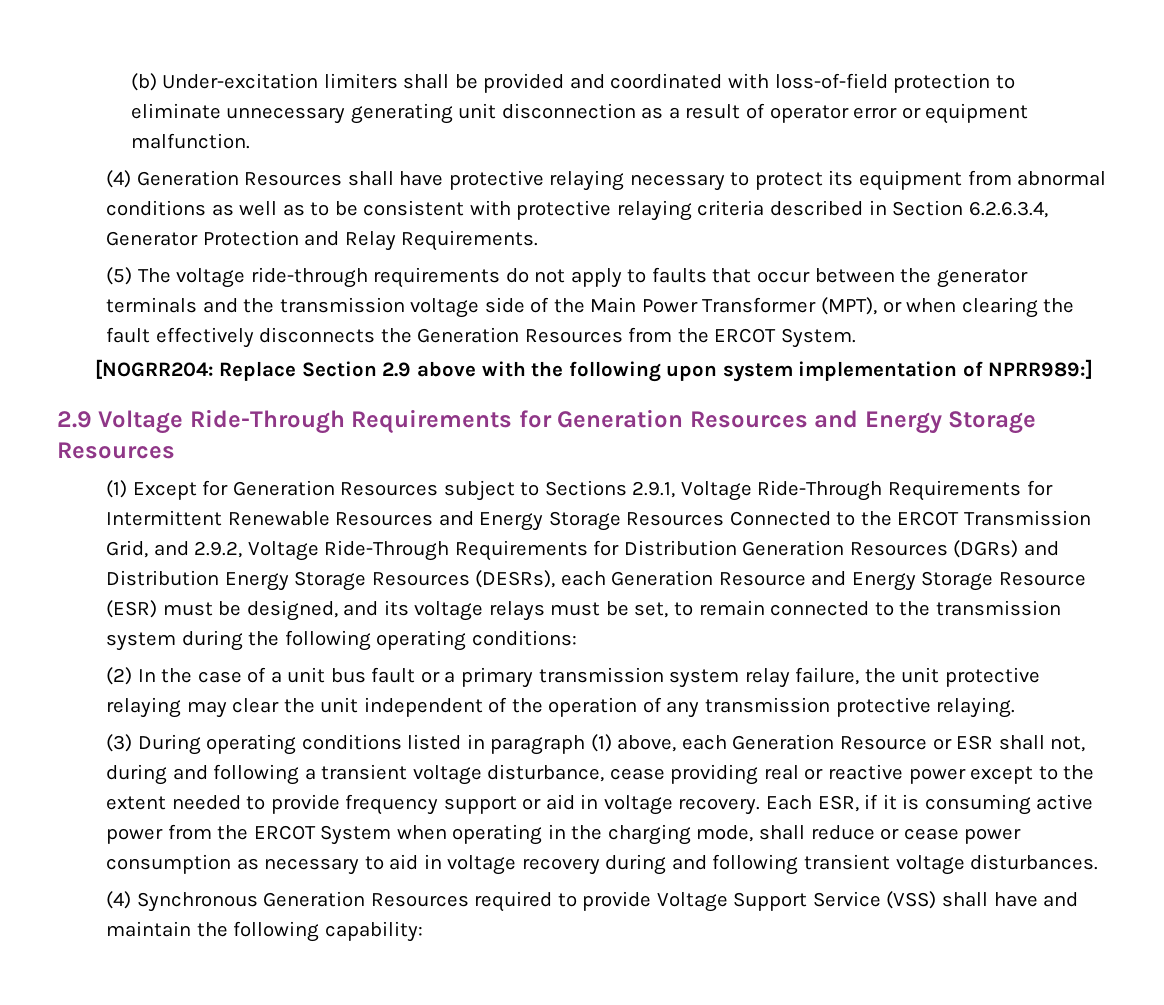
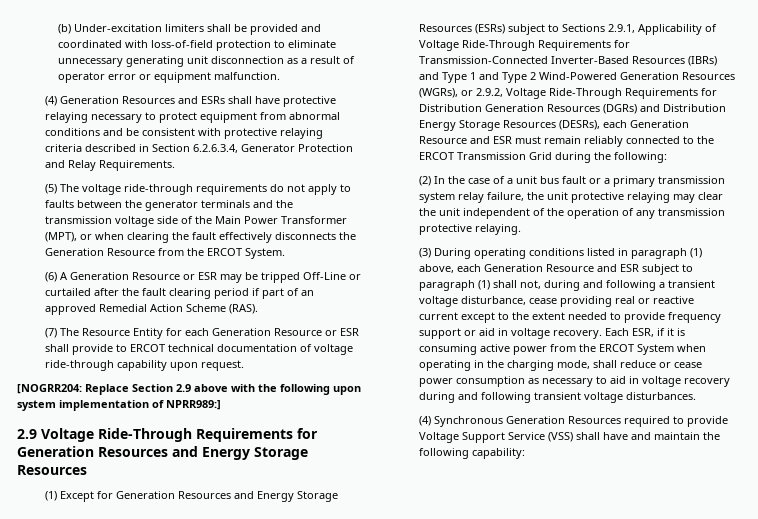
- (4) Generation Resources shall have protective relaying necessary to protect its equipment from abnormal conditions as well as to be consistent with protective relaying criteria described in Section 6.2.6.3.4, Generator Protection and Relay Requirements.
+ (4) Generation Resources and ESRs shall have protective relaying necessary to protect equipment from abnormal conditions and be consistent with protective relaying criteria described in Section 6.2.6.3.4, Generator Protection and Relay Requirements.
- (5) The voltage ride-through requirements do not apply to faults that occur between the generator terminals and the transmission voltage side of the Main Power Transformer (MPT), or when clearing the fault effectively disconnects the Generation Resources from the ERCOT System.
+ (5) The voltage ride-through requirements do not apply to faults between the generator terminals and the transmission voltage side of the Main Power Transformer (MPT), or when clearing the fault effectively disconnects the Generation Resource from the ERCOT System.
+ (6) A Generation Resource or ESR may be tripped Off-Line or curtailed after the fault clearing period if part of an approved Remedial Action Scheme (RAS).
+ (7) The Resource Entity for each Generation Resource or ESR shall provide to ERCOT technical documentation of voltage ride-through capability upon request.
- (1) Except for Generation Resources subject to Sections 2.9.1, Voltage Ride-Through Requirements for Intermittent Renewable Resources and Energy Storage Resources Connected to the ERCOT Transmission Grid, and 2.9.2, Voltage Ride-Through Requirements for Distribution Generation Resources (DGRs) and Distribution Energy Storage Resources (DESRs), each Generation Resource and Energy Storage Resource (ESR) must be designed, and its voltage relays must be set, to remain connected to the transmission system during the following operating conditions:
+ (1) Except for Generation Resources and Energy Storage Resources (ESRs) subject to Sections 2.9.1, Applicability of Voltage Ride-Through Requirements for Transmission-Connected Inverter-Based Resources (IBRs) and Type 1 and Type 2 Wind-Powered Generation Resources (WGRs), or 2.9.2, Voltage Ride-Through Requirements for Distribution Generation Resources (DGRs) and Distribution Energy Storage Resources (DESRs), each Generation Resource and ESR must remain reliably connected to the ERCOT Transmission Grid during the following:
- (3) During operating conditions listed in paragraph (1) above, each Generation Resource or ESR shall not, during and following a transient voltage disturbance, cease providing real or reactive power except to the extent needed to provide frequency support or aid in voltage recovery.
+ (3) During operating conditions listed in paragraph (1) above, each Generation Resource and ESR subject to paragraph (1) shall not, during and following a transient voltage disturbance, cease providing real or reactive current except to the extent needed to provide frequency support or aid in voltage recovery.

